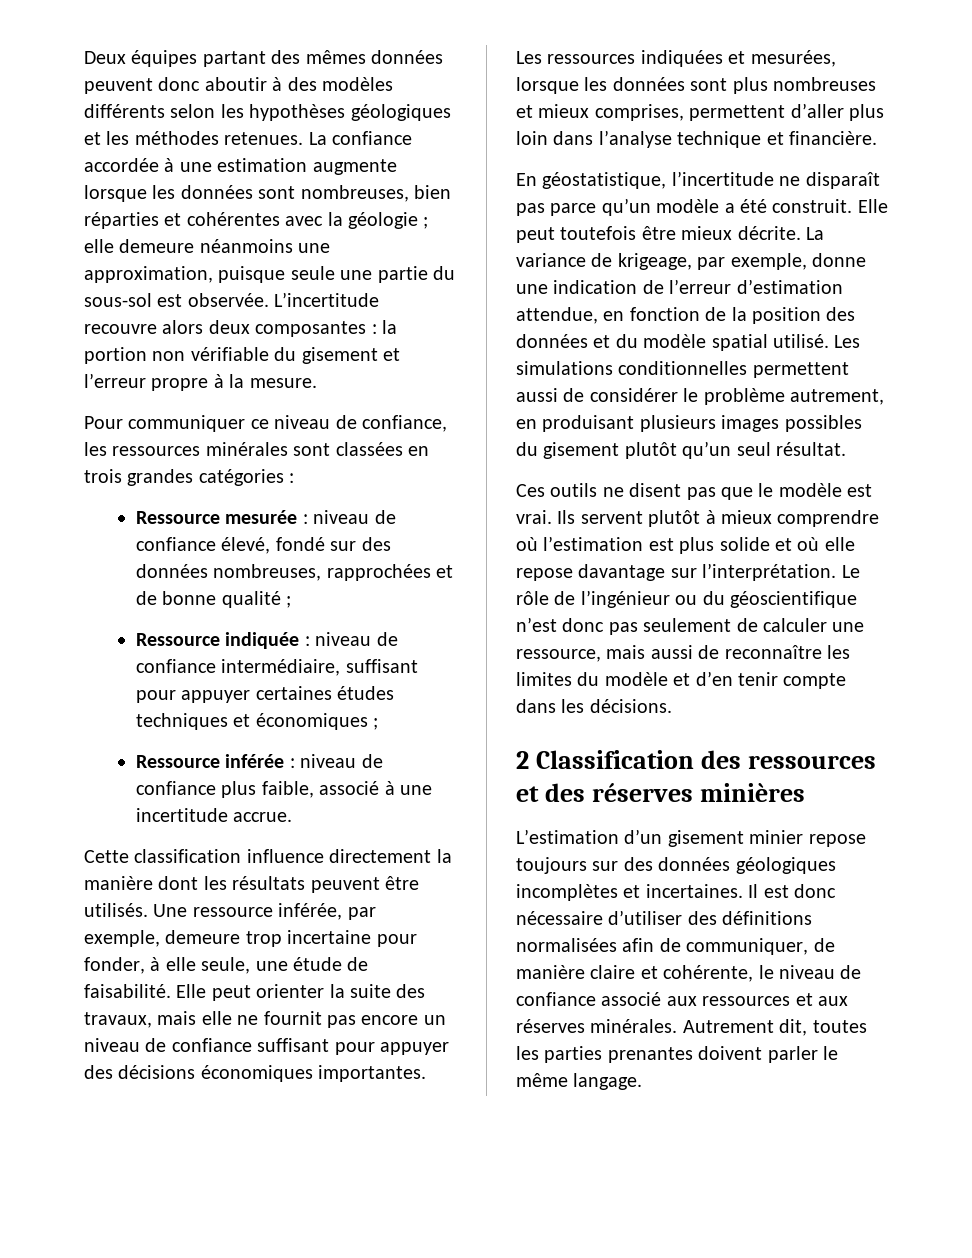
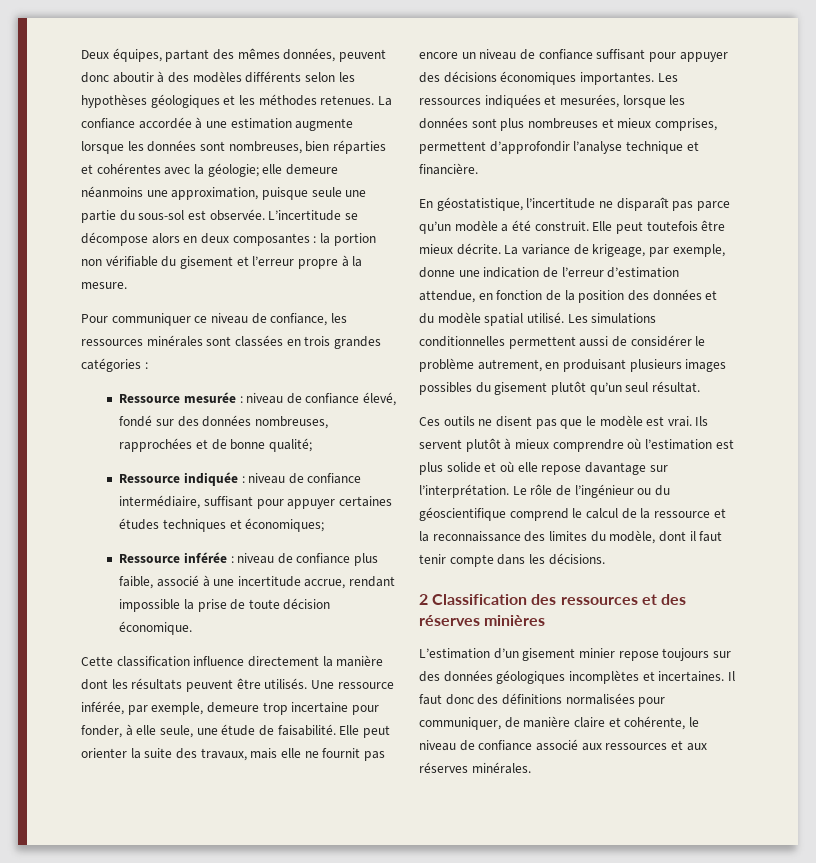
- Deux équipes partant des mêmes données peuvent donc aboutir à des modèles différents selon les hypothèses géologiques et les méthodes retenues.
+ Deux équipes, partant des mêmes données, peuvent donc aboutir à des modèles différents selon les hypothèses géologiques et les méthodes retenues.
- La confiance accordée à une estimation augmente lorsque les données sont nombreuses, bien réparties et cohérentes avec la géologie ; elle demeure néanmoins une approximation, puisque seule une partie du sous-sol est observée.
+ La confiance accordée à une estimation augmente lorsque les données sont nombreuses, bien réparties et cohérentes avec la géologie; elle demeure néanmoins une approximation, puisque seule une partie du sous-sol est observée.
- L’incertitude recouvre alors deux composantes : la portion non vérifiable du gisement et l’erreur propre à la mesure.
+ L’incertitude se décompose alors en deux composantes : la portion non vérifiable du gisement et l’erreur propre à la mesure.
- Ressource mesurée : niveau de confiance élevé, fondé sur des données nombreuses, rapprochées et de bonne qualité ;
+ Ressource mesurée : niveau de confiance élevé, fondé sur des données nombreuses, rapprochées et de bonne qualité;
- Ressource indiquée : niveau de confiance intermédiaire, suffisant pour appuyer certaines études techniques et économiques ;
+ Ressource indiquée : niveau de confiance intermédiaire, suffisant pour appuyer certaines études techniques et économiques;
- Ressource inférée : niveau de confiance plus faible, associé à une incertitude accrue.
+ Ressource inférée : niveau de confiance plus faible, associé à une incertitude accrue, rendant impossible la prise de toute décision économique.
- Les ressources indiquées et mesurées, lorsque les données sont plus nombreuses et mieux comprises, permettent d’aller plus loin dans l’analyse technique et financière.
+ Les ressources indiquées et mesurées, lorsque les données sont plus nombreuses et mieux comprises, permettent d’approfondir l’analyse technique et financière.
- Le rôle de l’ingénieur ou du géoscientifique n’est donc pas seulement de calculer une ressource, mais aussi de reconnaître les limites du modèle et d’en tenir compte dans les décisions.
+ Le rôle de l’ingénieur ou du géoscientifique comprend le calcul de la ressource et la reconnaissance des limites du modèle, dont il faut tenir compte dans les décisions.
- Il est donc nécessaire d’utiliser des définitions normalisées afin de communiquer, de manière claire et cohérente, le niveau de confiance associé aux ressources et aux réserves minérales. Autrement dit, toutes les parties prenantes doivent parler le même langage.
+ Il faut donc des définitions normalisées pour communiquer, de manière claire et cohérente, le niveau de confiance associé aux ressources et aux réserves minérales.

